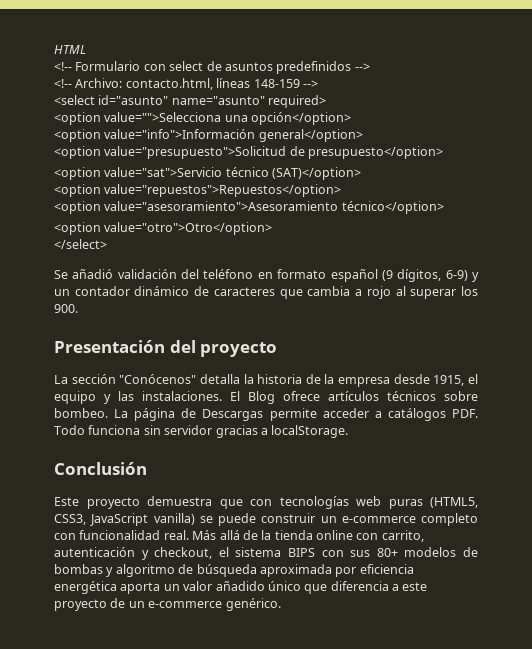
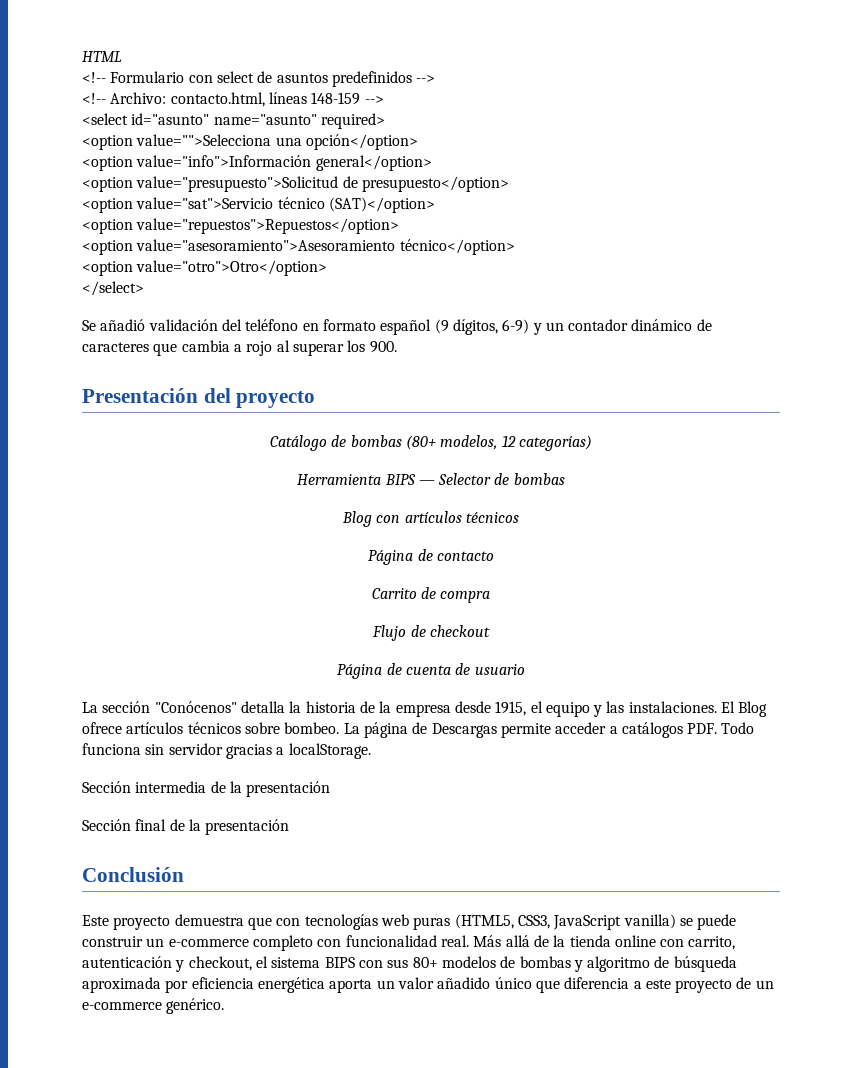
+ Catálogo de bombas (80+ modelos, 12 categorías)
+ Herramienta BIPS — Selector de bombas
+ Blog con artículos técnicos
+ Página de contacto
+ Carrito de compra
+ Flujo de checkout
+ Página de cuenta de usuario
+ Sección intermedia de la presentación
+ Sección final de la presentación

